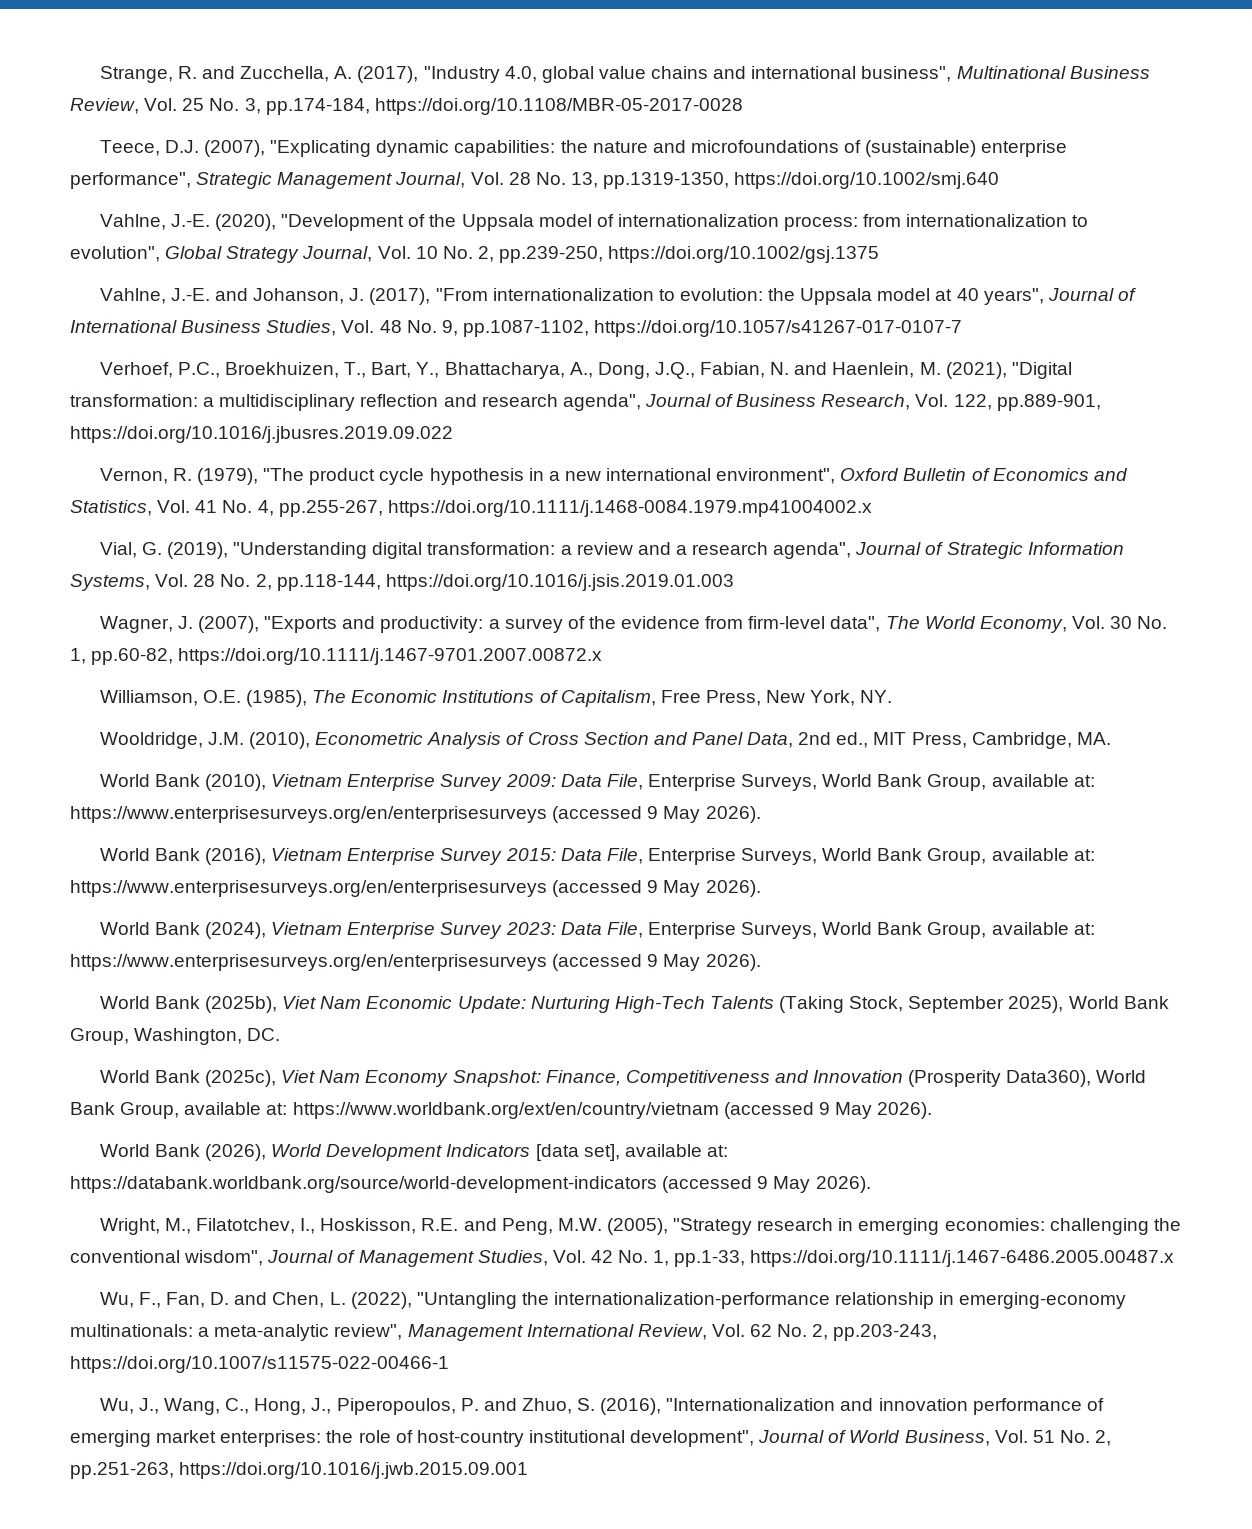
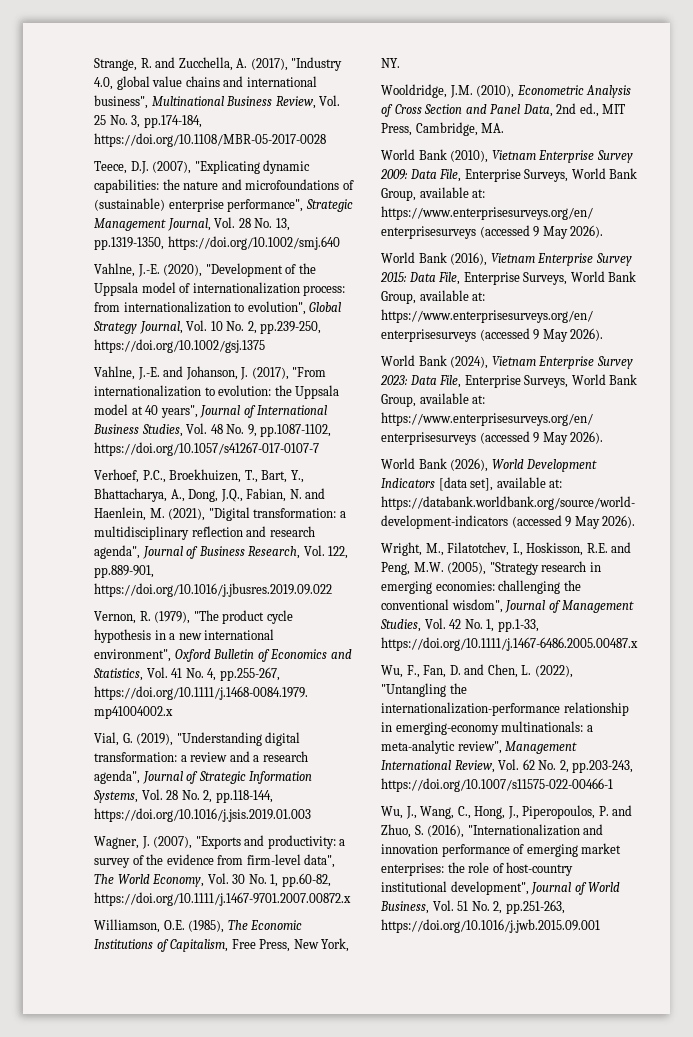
- World Bank (2025b), Viet Nam Economic Update: Nurturing High-Tech Talents (Taking Stock, September 2025), World Bank Group, Washington, DC.
- World Bank (2025c), Viet Nam Economy Snapshot: Finance, Competitiveness and Innovation (Prosperity Data360), World Bank Group, available at: https://www.worldbank.org/ext/en/country/vietnam (accessed 9 May 2026).

